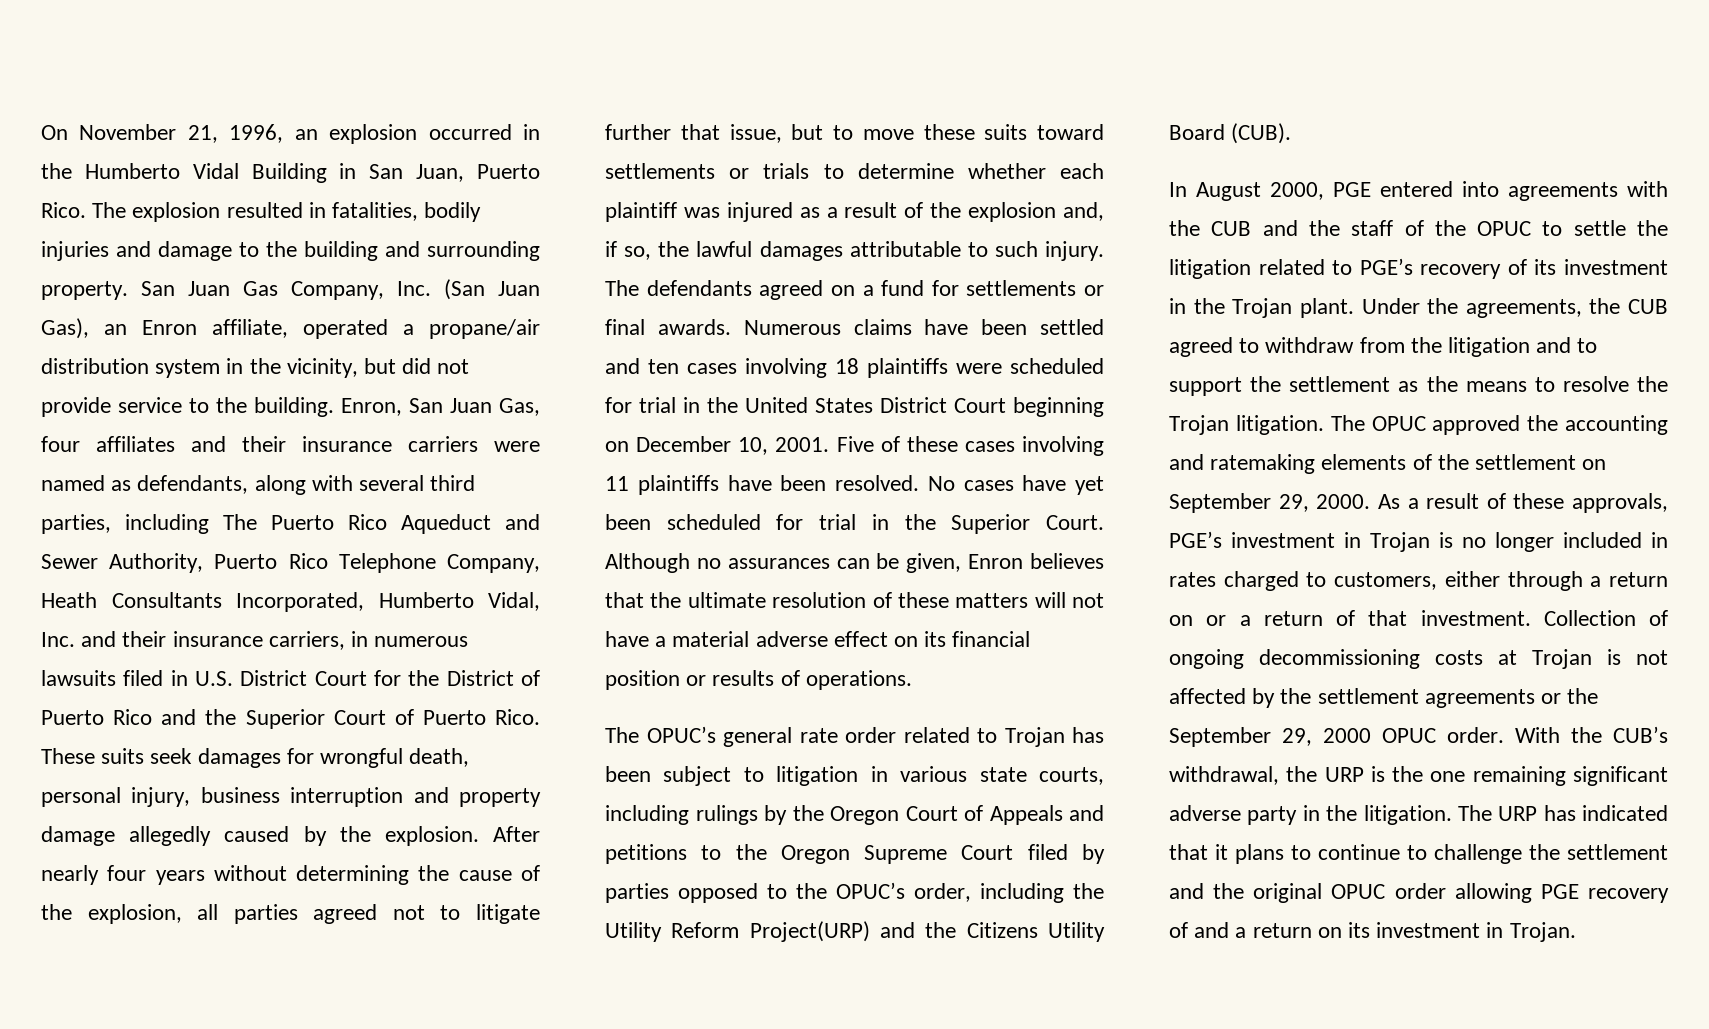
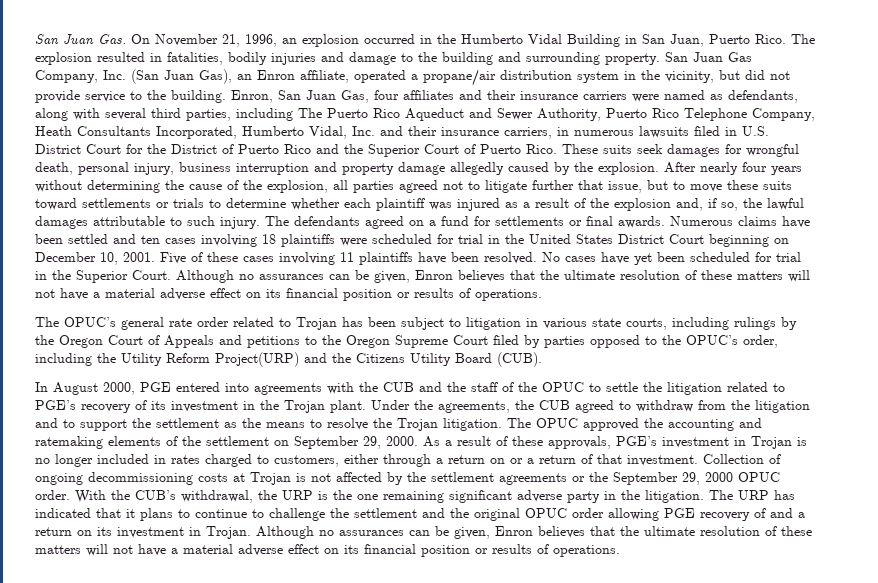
- On November 21, 1996, an explosion occurred in the Humberto Vidal Building in San Juan, Puerto Rico.
+ San Juan Gas. On November 21, 1996, an explosion occurred in the Humberto Vidal Building in San Juan, Puerto Rico.
- The URP has indicated that it plans to continue to challenge the settlement and the original OPUC order allowing PGE recovery of and a return on its investment in Trojan.
+ The URP has indicated that it plans to continue to challenge the settlement and the original OPUC order allowing PGE recovery of and a return on its investment in Trojan. Although no assurances can be given, Enron believes that the ultimate resolution of these matters will not have a material adverse effect on its financial position or results of operations.

